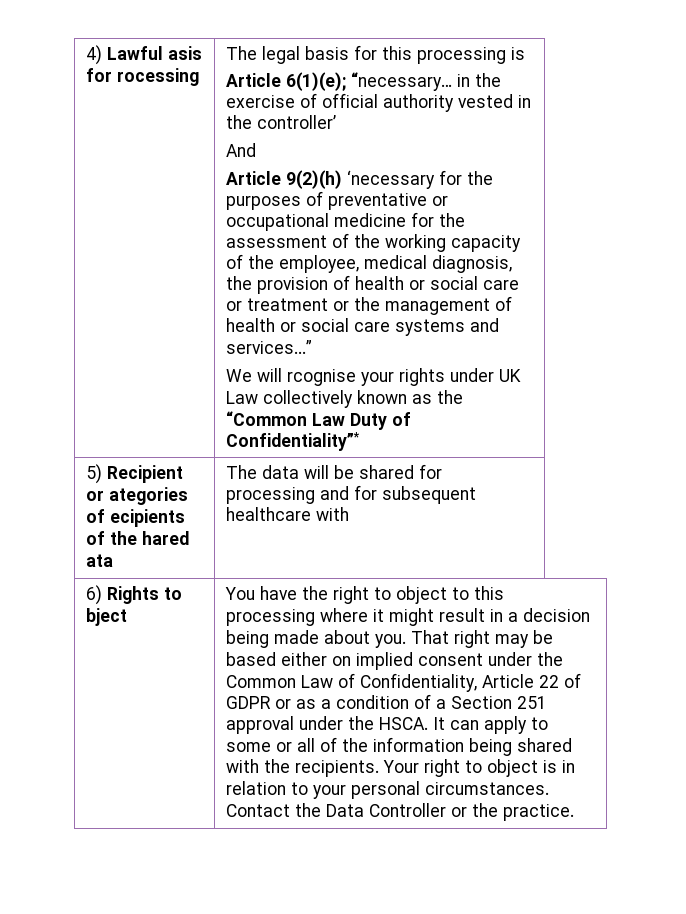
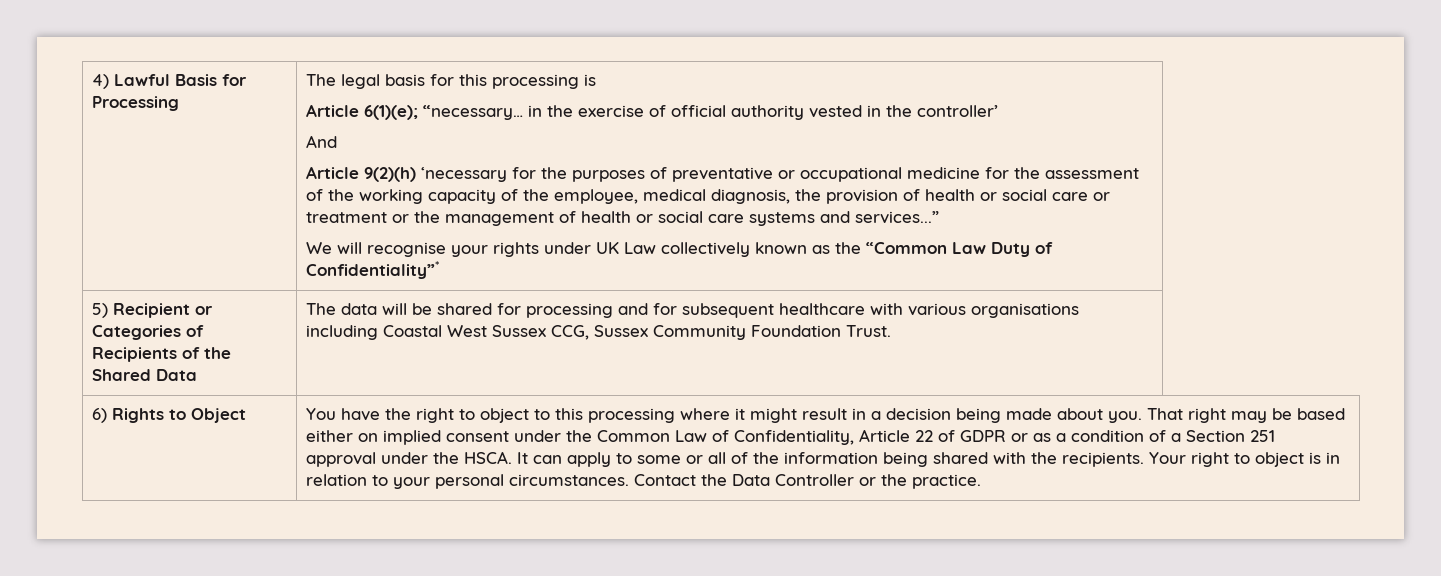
- 4) Lawful asis for rocessing
+ 4) Lawful Basis for Processing
- We will rcognise your rights under UK Law collectively known as the “Common Law Duty of Confidentiality”*
+ We will recognise your rights under UK Law collectively known as the “Common Law Duty of Confidentiality”*
- 5) Recipient or ategories of ecipients of the hared ata | The data will be shared for processing and for subsequent healthcare with
+ 5) Recipient or Categories of Recipients of the Shared Data | The data will be shared for processing and for subsequent healthcare with various organisations including Coastal West Sussex CCG, Sussex Community Foundation Trust.
- 6) Rights to bject
+ 6) Rights to Object

